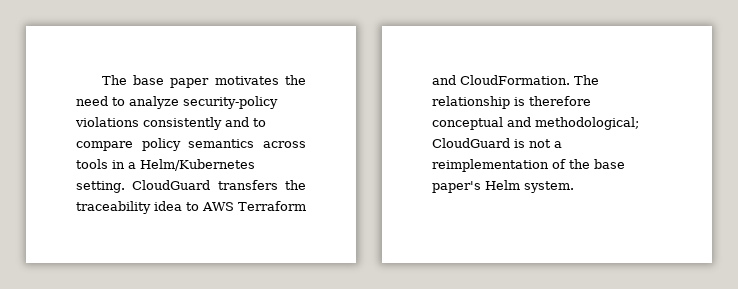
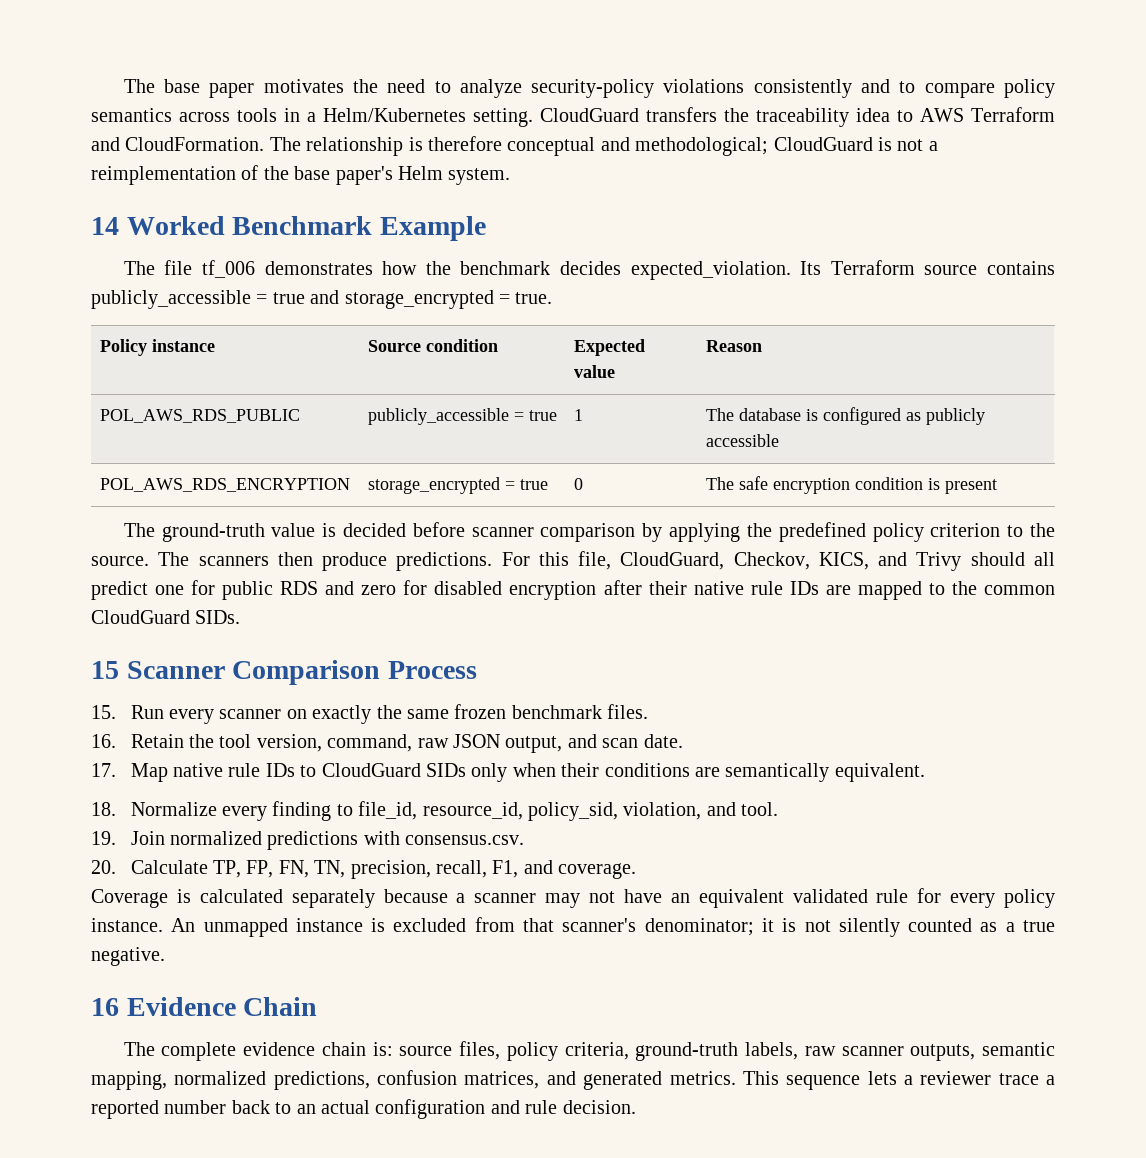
+ 14 Worked Benchmark Example
+ The file tf_006 demonstrates how the benchmark decides expected_violation. Its Terraform source contains publicly_accessible = true and storage_encrypted = true.
+ Policy instance | Source condition | Expected value | Reason
+ POL_AWS_RDS_PUBLIC | publicly_accessible = true | 1 | The database is configured as publicly accessible
+ POL_AWS_RDS_ENCRYPTION | storage_encrypted = true | 0 | The safe encryption condition is present
+ The ground-truth value is decided before scanner comparison by applying the predefined policy criterion to the source. The scanners then produce predictions. For this file, CloudGuard, Checkov, KICS, and Trivy should all predict one for public RDS and zero for disabled encryption after their native rule IDs are mapped to the common CloudGuard SIDs.
+ 15 Scanner Comparison Process
+ 15. Run every scanner on exactly the same frozen benchmark files.
+ 16. Retain the tool version, command, raw JSON output, and scan date.
+ 17. Map native rule IDs to CloudGuard SIDs only when their conditions are semantically equivalent.
+ 18. Normalize every finding to file_id, resource_id, policy_sid, violation, and tool.
+ 19. Join normalized predictions with consensus.csv.
+ 20. Calculate TP, FP, FN, TN, precision, recall, F1, and coverage.
+ Coverage is calculated separately because a scanner may not have an equivalent validated rule for every policy instance. An unmapped instance is excluded from that scanner's denominator; it is not silently counted as a true negative.
+ 16 Evidence Chain
+ The complete evidence chain is: source files, policy criteria, ground-truth labels, raw scanner outputs, semantic mapping, normalized predictions, confusion matrices, and generated metrics. This sequence lets a reviewer trace a reported number back to an actual configuration and rule decision.

